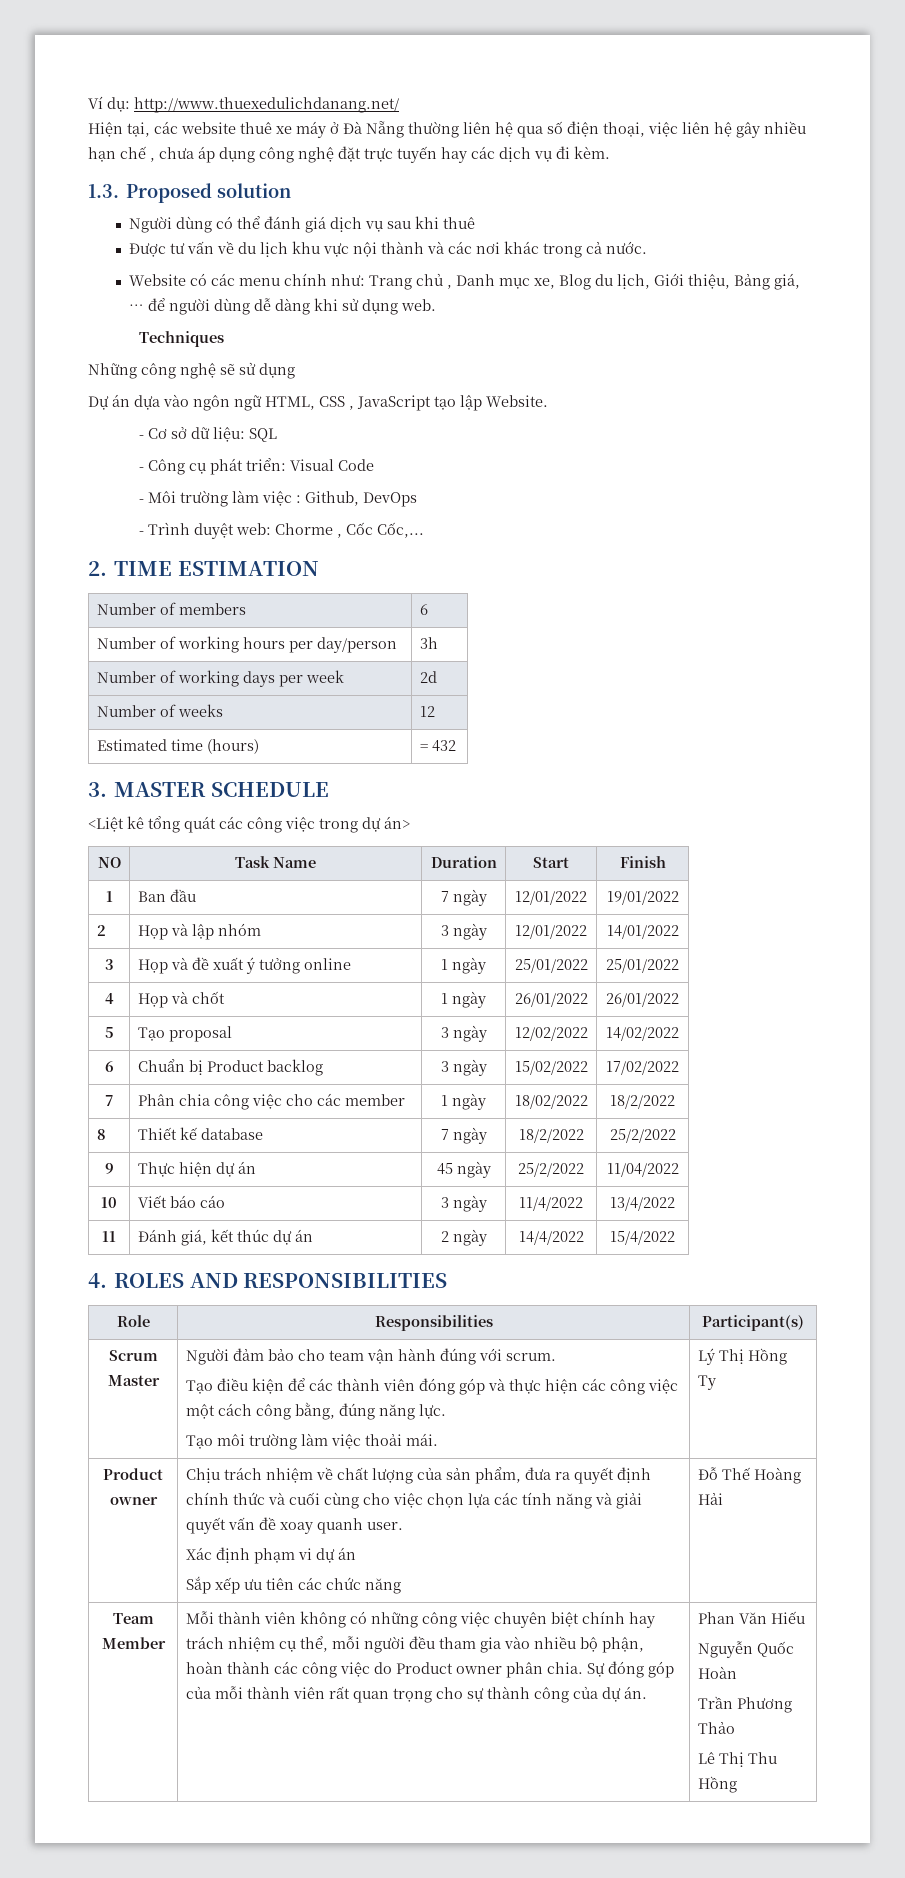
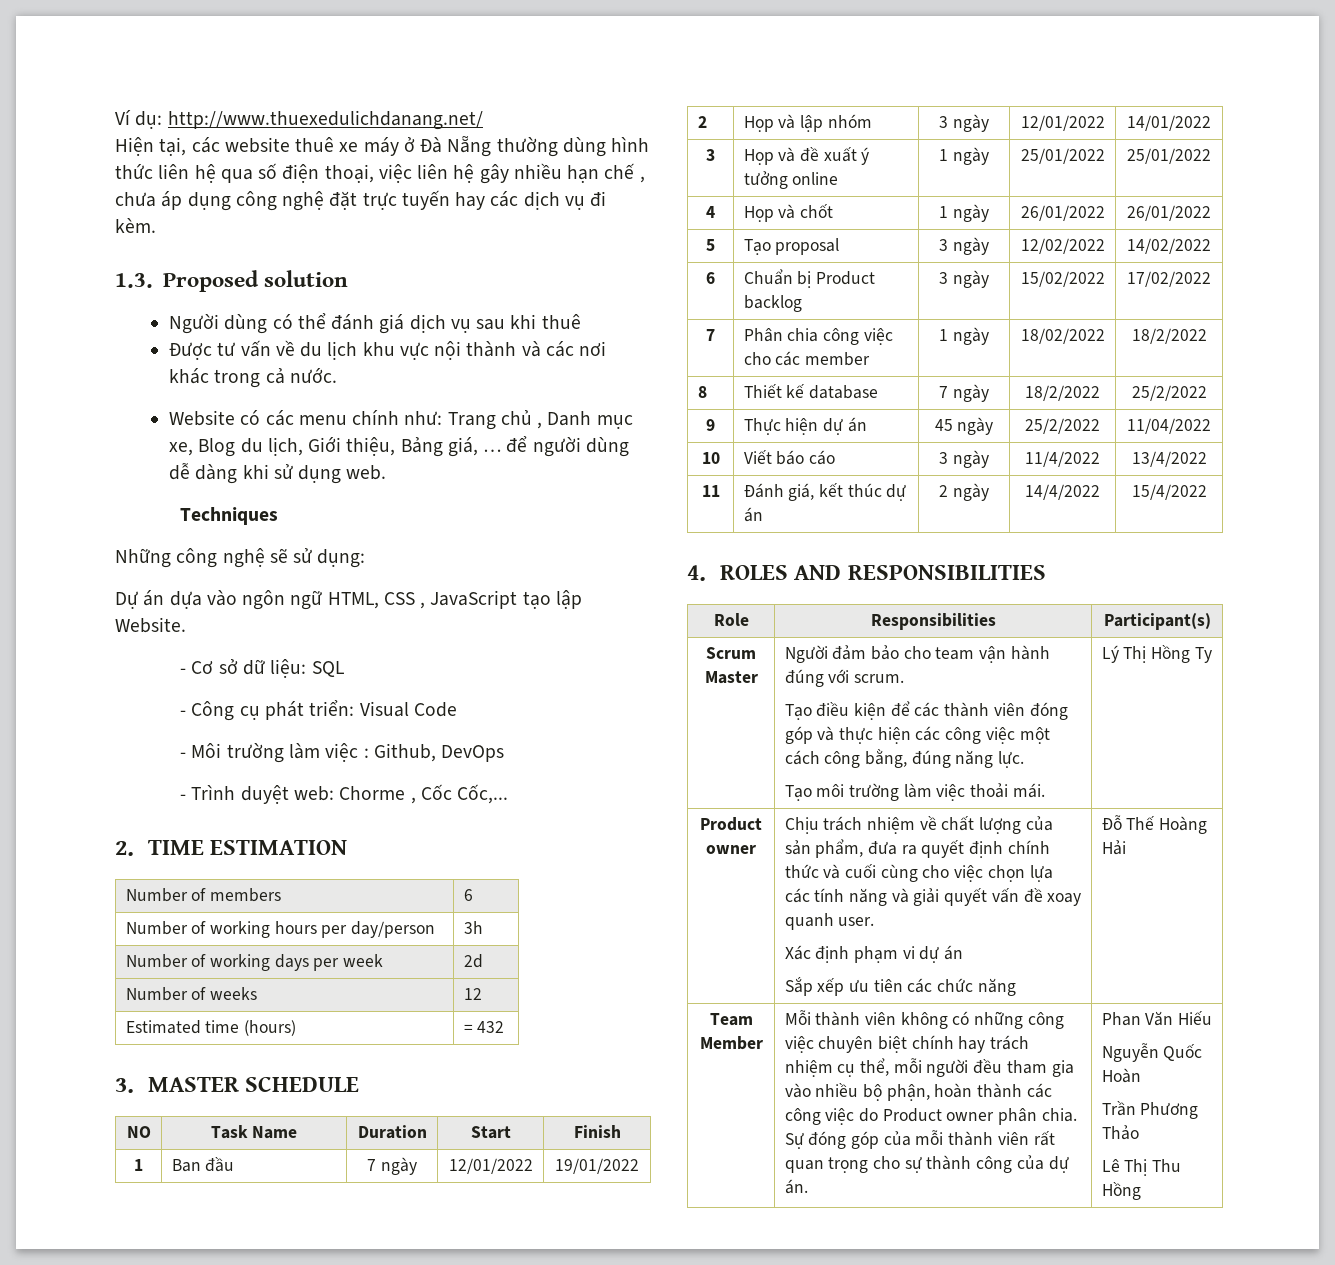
- Hiện tại, các website thuê xe máy ở Đà Nẵng thường liên hệ qua số điện thoại, việc liên hệ gây nhiều hạn chế , chưa áp dụng công nghệ đặt trực tuyến hay các dịch vụ đi kèm.
+ Hiện tại, các website thuê xe máy ở Đà Nẵng thường dùng hình thức liên hệ qua số điện thoại, việc liên hệ gây nhiều hạn chế , chưa áp dụng công nghệ đặt trực tuyến hay các dịch vụ đi kèm.
- Những công nghệ sẽ sử dụng
+ Những công nghệ sẽ sử dụng:
- <Liệt kê tổng quát các công việc trong dự án>

